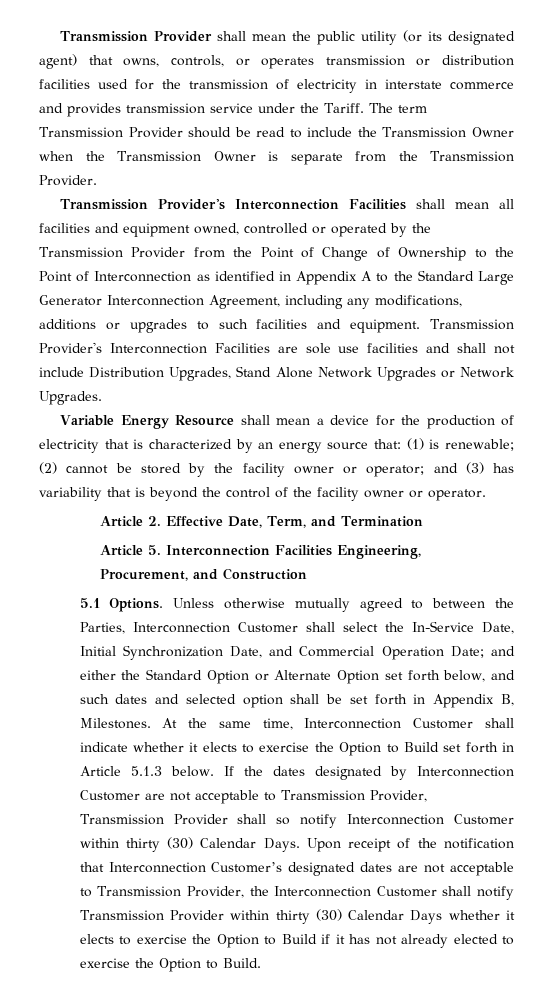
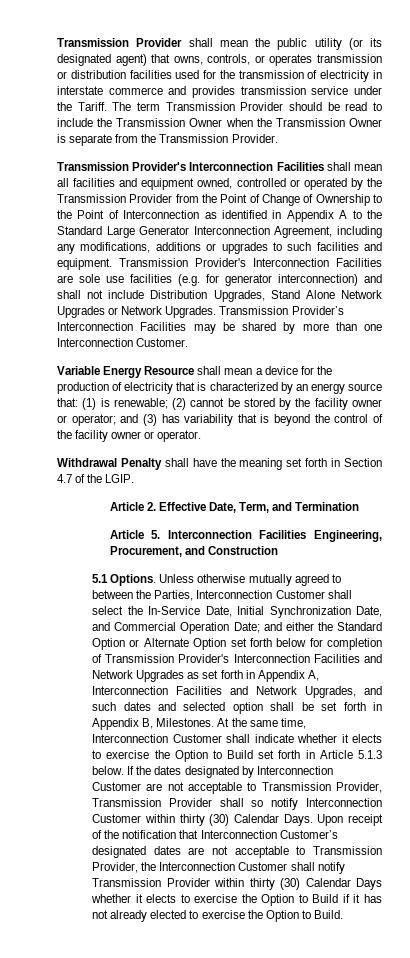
- Transmission Provider's Interconnection Facilities are sole use facilities and shall not include Distribution Upgrades, Stand Alone Network Upgrades or Network Upgrades.
+ Transmission Provider's Interconnection Facilities are sole use facilities (e.g. for generator interconnection) and shall not include Distribution Upgrades, Stand Alone Network Upgrades or Network Upgrades. Transmission Provider’s Interconnection Facilities may be shared by more than one Interconnection Customer.
+ Withdrawal Penalty shall have the meaning set forth in Section 4.7 of the LGIP.
- Unless otherwise mutually agreed to between the Parties, Interconnection Customer shall select the In-Service Date, Initial Synchronization Date, and Commercial Operation Date; and either the Standard Option or Alternate Option set forth below, and such dates and selected option shall be set forth in Appendix B, Milestones.
+ Unless otherwise mutually agreed to between the Parties, Interconnection Customer shall select the In-Service Date, Initial Synchronization Date, and Commercial Operation Date; and either the Standard Option or Alternate Option set forth below for completion of Transmission Provider's Interconnection Facilities and Network Upgrades as set forth in Appendix A, Interconnection Facilities and Network Upgrades, and such dates and selected option shall be set forth in Appendix B, Milestones.

